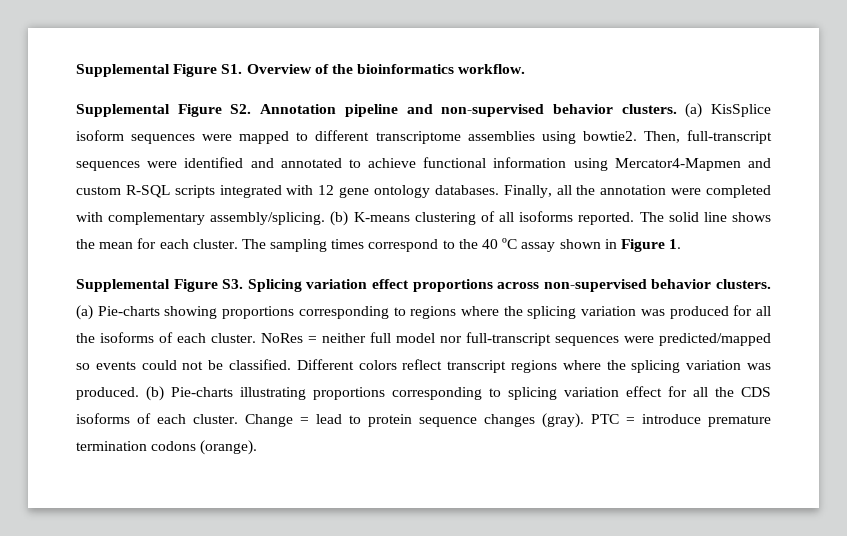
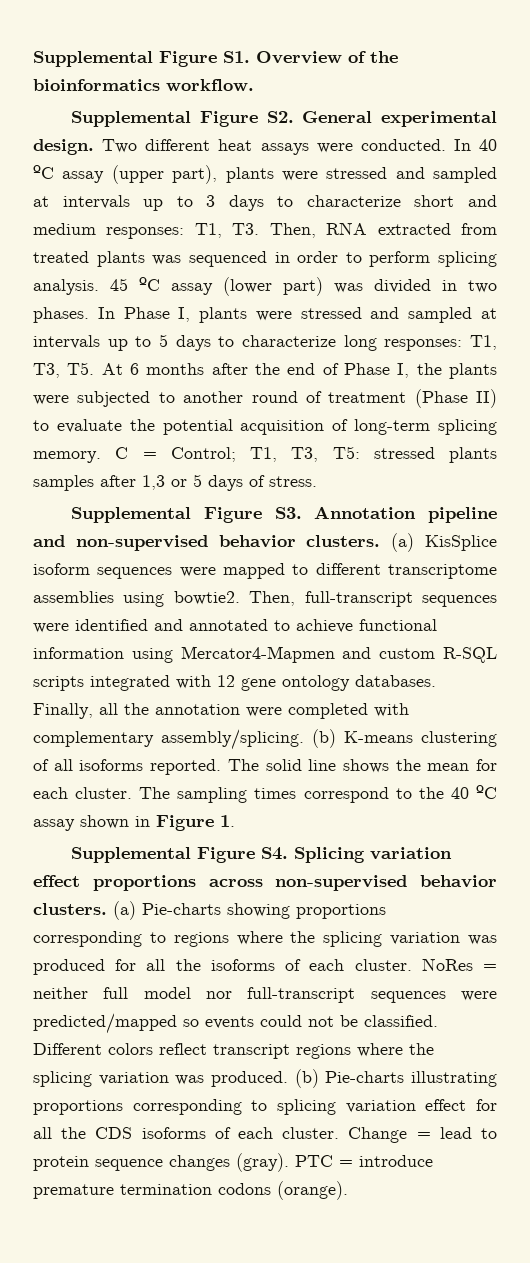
- Supplemental Figure S2. Annotation pipeline and non-supervised behavior clusters.
+ Supplemental Figure S2. General experimental design. Two different heat assays were conducted. In 40 ºC assay (upper part), plants were stressed and sampled at intervals up to 3 days to characterize short and medium responses: T1, T3. Then, RNA extracted from treated plants was sequenced in order to perform splicing analysis. 45 ºC assay (lower part) was divided in two phases. In Phase I, plants were stressed and sampled at intervals up to 5 days to characterize long responses: T1, T3, T5. At 6 months after the end of Phase I, the plants were subjected to another round of treatment (Phase II) to evaluate the potential acquisition of long-term splicing memory. C = Control; T1, T3, T5: stressed plants samples after 1,3 or 5 days of stress.
+ Supplemental Figure S3. Annotation pipeline and non-supervised behavior clusters.
- Supplemental Figure S3. Splicing variation effect proportions across non-supervised behavior clusters.
+ Supplemental Figure S4. Splicing variation effect proportions across non-supervised behavior clusters.

